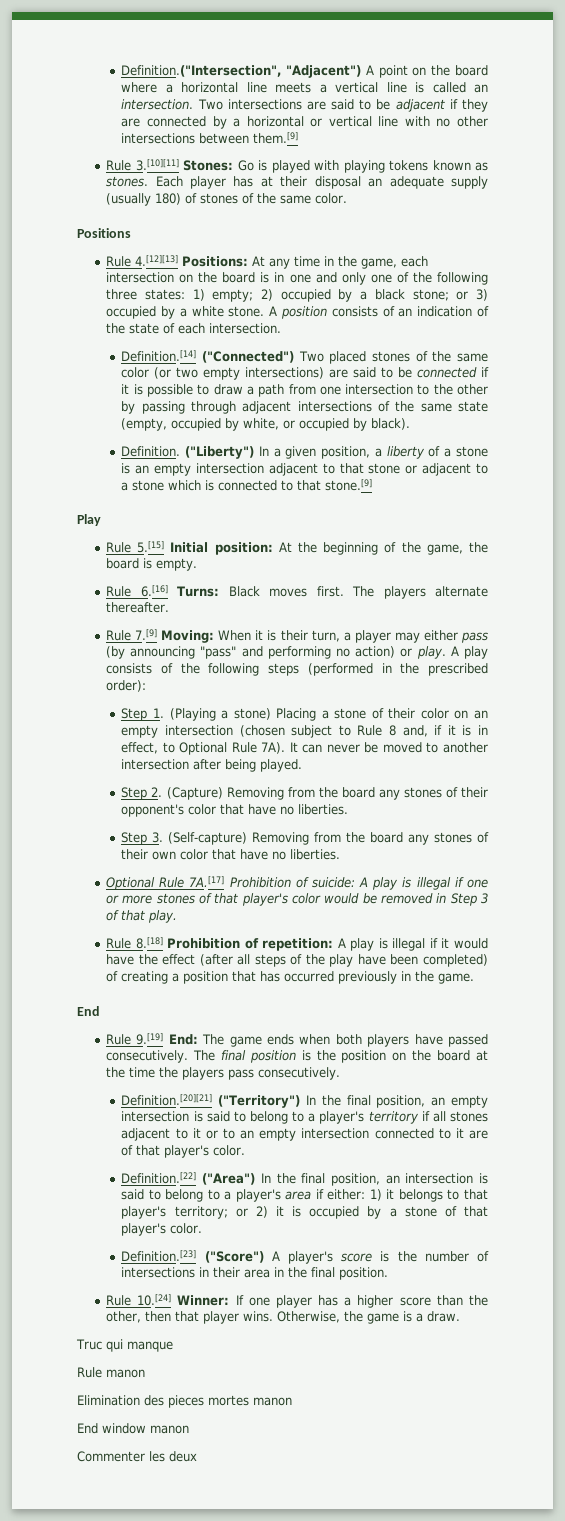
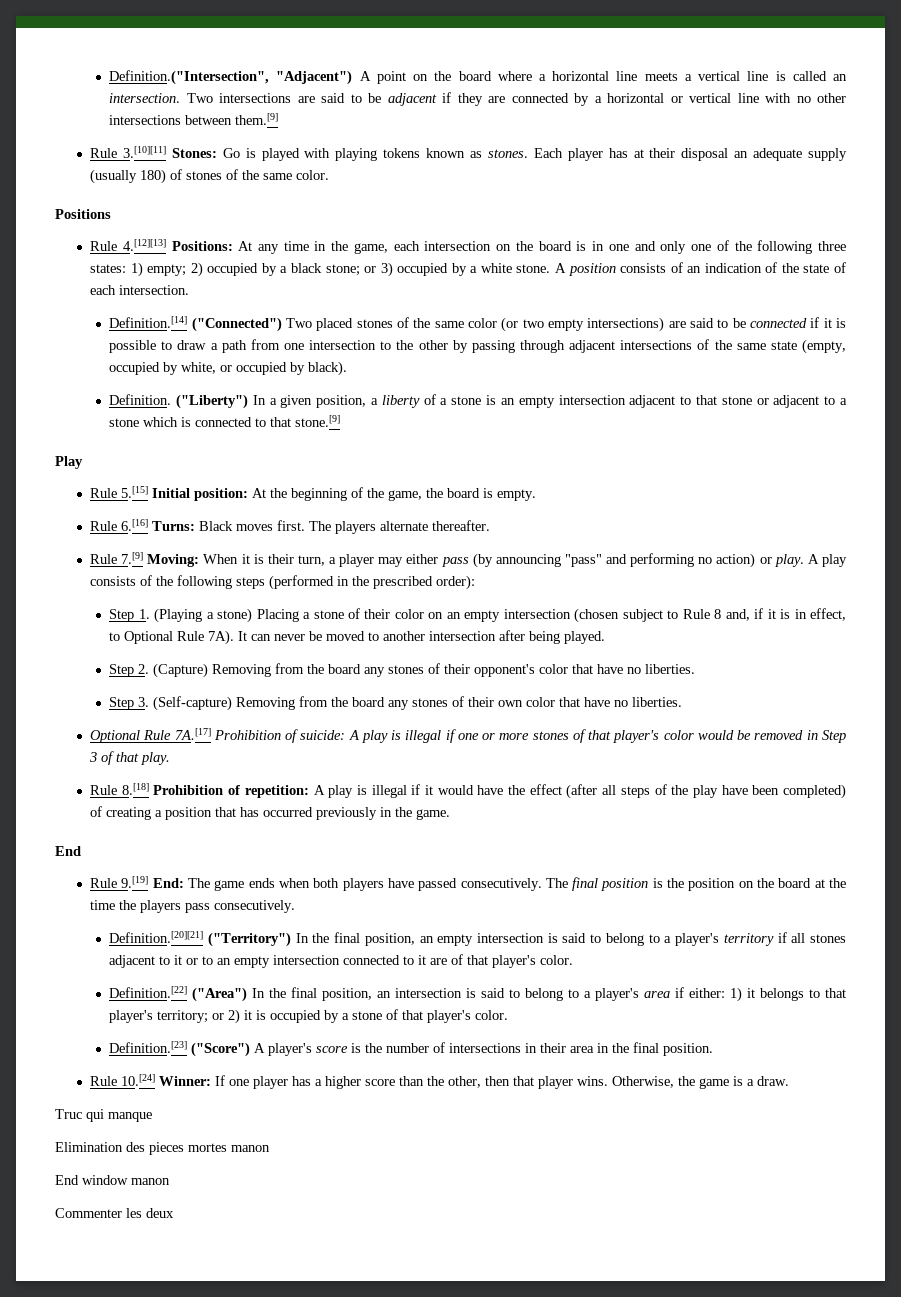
- Rule manon

